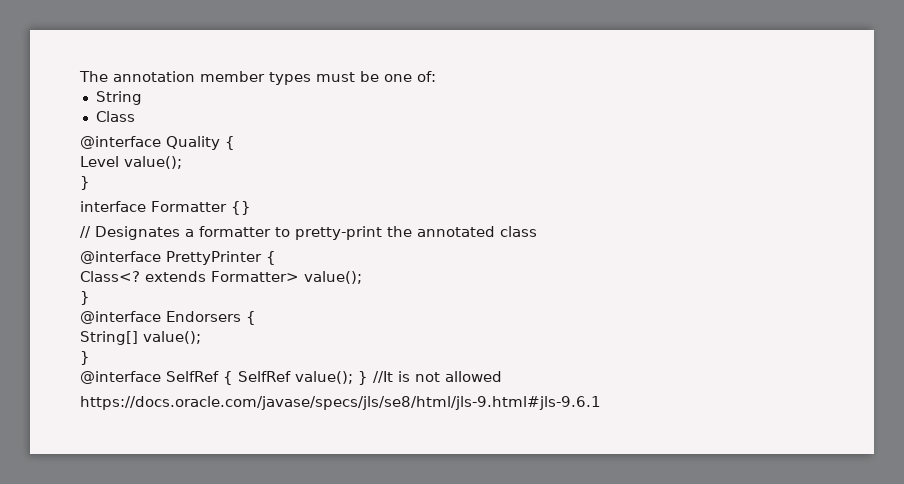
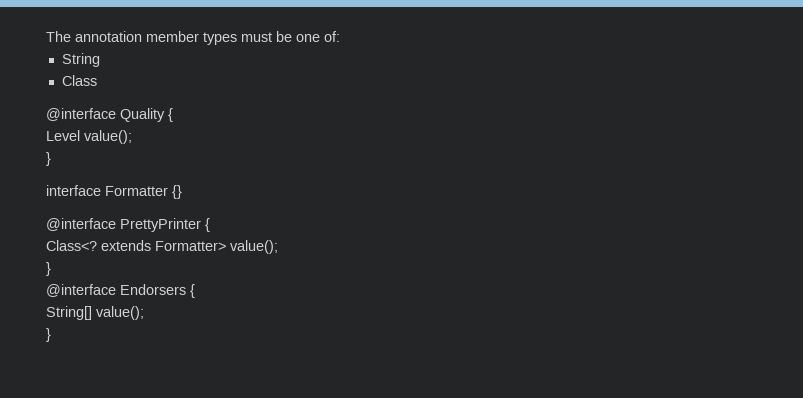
- // Designates a formatter to pretty-print the annotated class
- @interface SelfRef { SelfRef value(); } //It is not allowed
- https://docs.oracle.com/javase/specs/jls/se8/html/jls-9.html#jls-9.6.1

